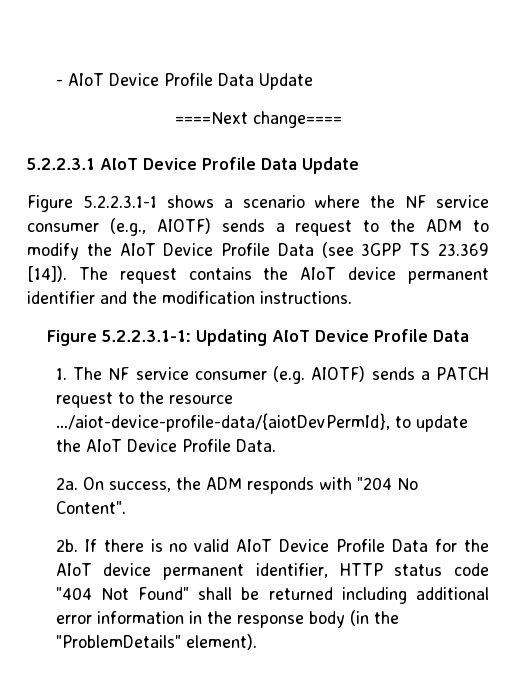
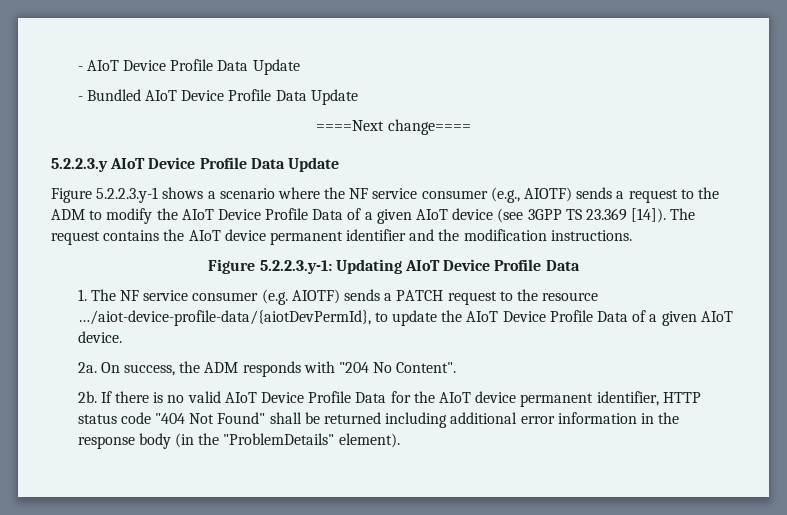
+ - Bundled AIoT Device Profile Data Update
- 5.2.2.3.1 AIoT Device Profile Data Update
+ 5.2.2.3.y AIoT Device Profile Data Update
- Figure 5.2.2.3.1-1 shows a scenario where the NF service consumer (e.g., AIOTF) sends a request to the ADM to modify the AIoT Device Profile Data (see 3GPP TS 23.369 [14]).
+ Figure 5.2.2.3.y-1 shows a scenario where the NF service consumer (e.g., AIOTF) sends a request to the ADM to modify the AIoT Device Profile Data of a given AIoT device (see 3GPP TS 23.369 [14]).
- Figure 5.2.2.3.1-1: Updating AIoT Device Profile Data
+ Figure 5.2.2.3.y-1: Updating AIoT Device Profile Data
- 1. The NF service consumer (e.g. AIOTF) sends a PATCH request to the resource …/aiot-device-profile-data/{aiotDevPermId}, to update the AIoT Device Profile Data.
+ 1. The NF service consumer (e.g. AIOTF) sends a PATCH request to the resource …/aiot-device-profile-data/{aiotDevPermId}, to update the AIoT Device Profile Data of a given AIoT device.

